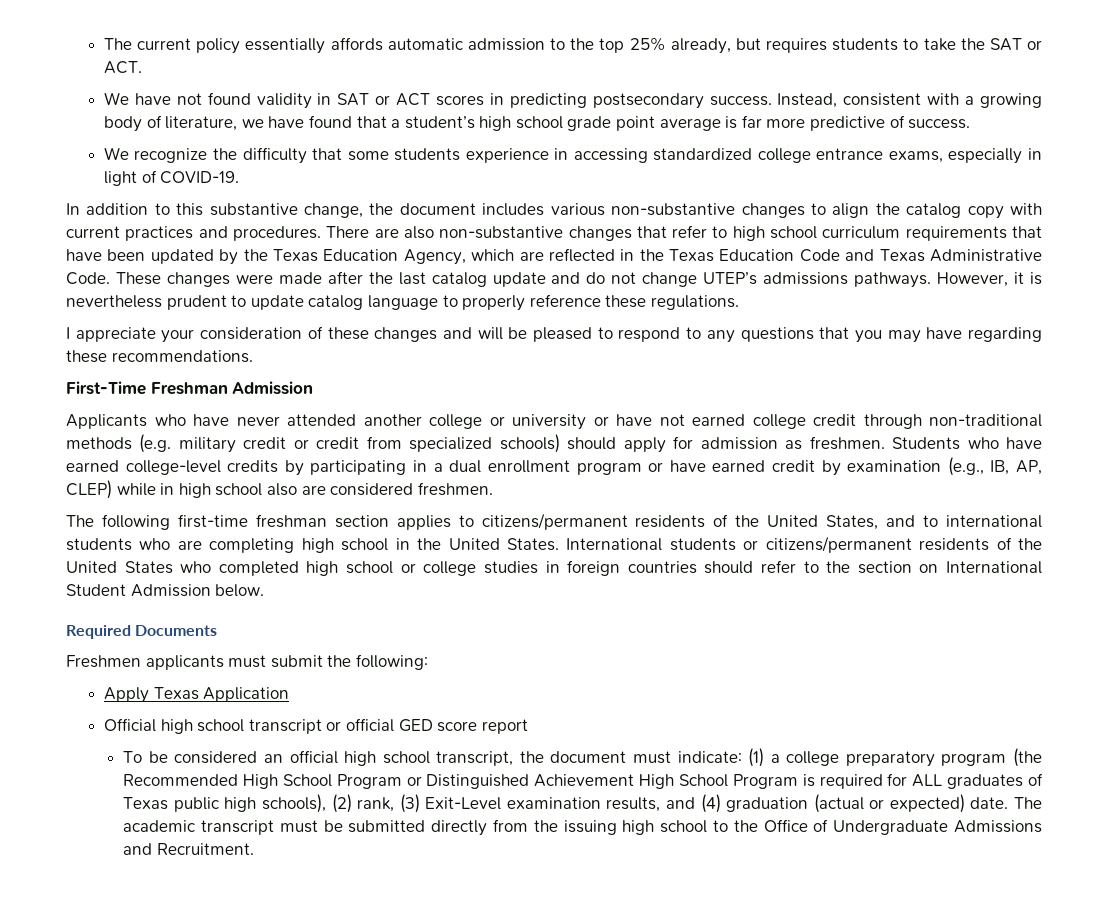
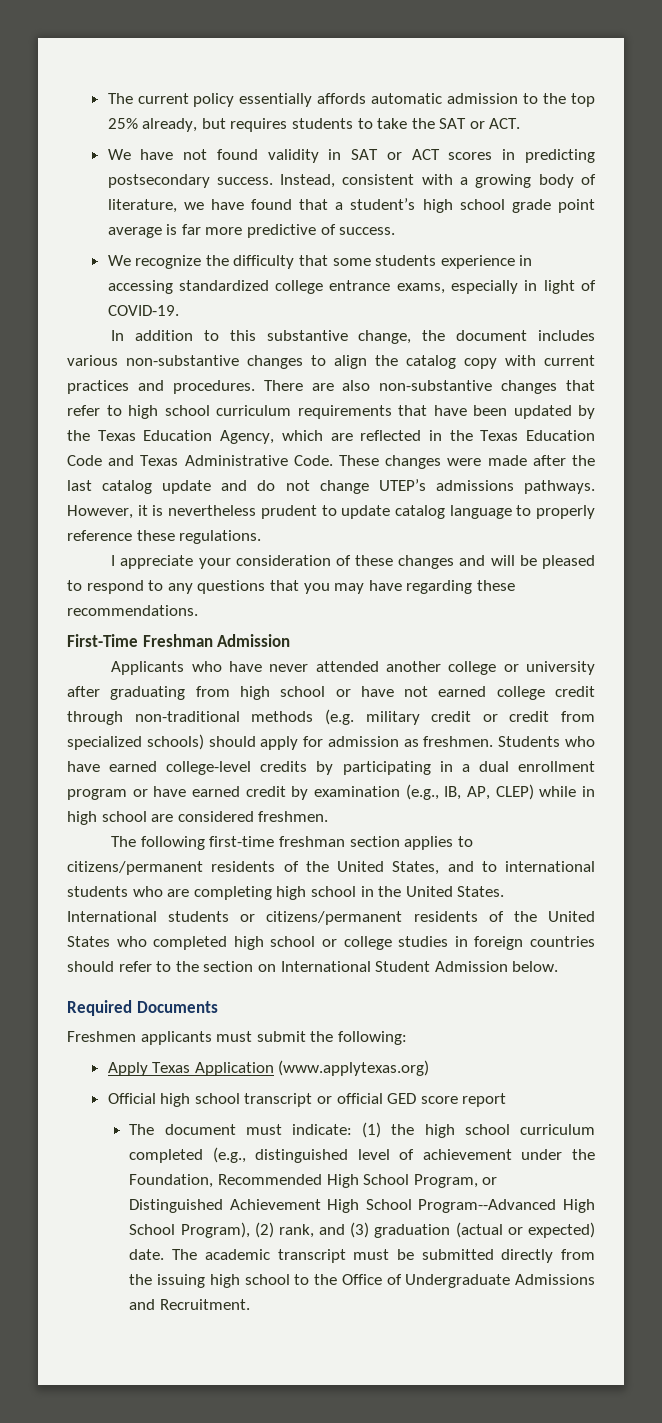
- Applicants who have never attended another college or university or have not earned college credit through non-traditional methods (e.g. military credit or credit from specialized schools) should apply for admission as freshmen.
+ Applicants who have never attended another college or university after graduating from high school or have not earned college credit through non-traditional methods (e.g. military credit or credit from specialized schools) should apply for admission as freshmen.
- Students who have earned college-level credits by participating in a dual enrollment program or have earned credit by examination (e.g., IB, AP, CLEP) while in high school also are considered freshmen.
+ Students who have earned college-level credits by participating in a dual enrollment program or have earned credit by examination (e.g., IB, AP, CLEP) while in high school are considered freshmen.
- Apply Texas Application
+ Apply Texas Application (www.applytexas.org)
- To be considered an official high school transcript, the document must indicate: (1) a college preparatory program (the Recommended High School Program or Distinguished Achievement High School Program is required for ALL graduates of Texas public high schools), (2) rank, (3) Exit-Level examination results, and (4) graduation (actual or expected) date.
+ The document must indicate: (1) the high school curriculum completed (e.g., distinguished level of achievement under the Foundation, Recommended High School Program, or Distinguished Achievement High School Program--Advanced High School Program), (2) rank, and (3) graduation (actual or expected) date.

